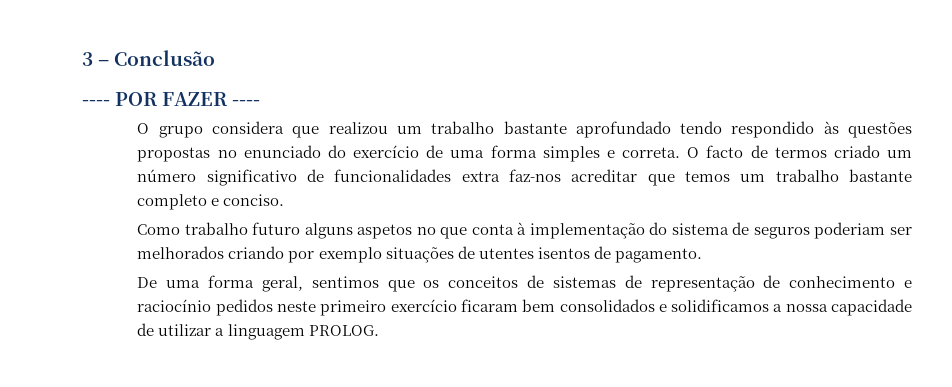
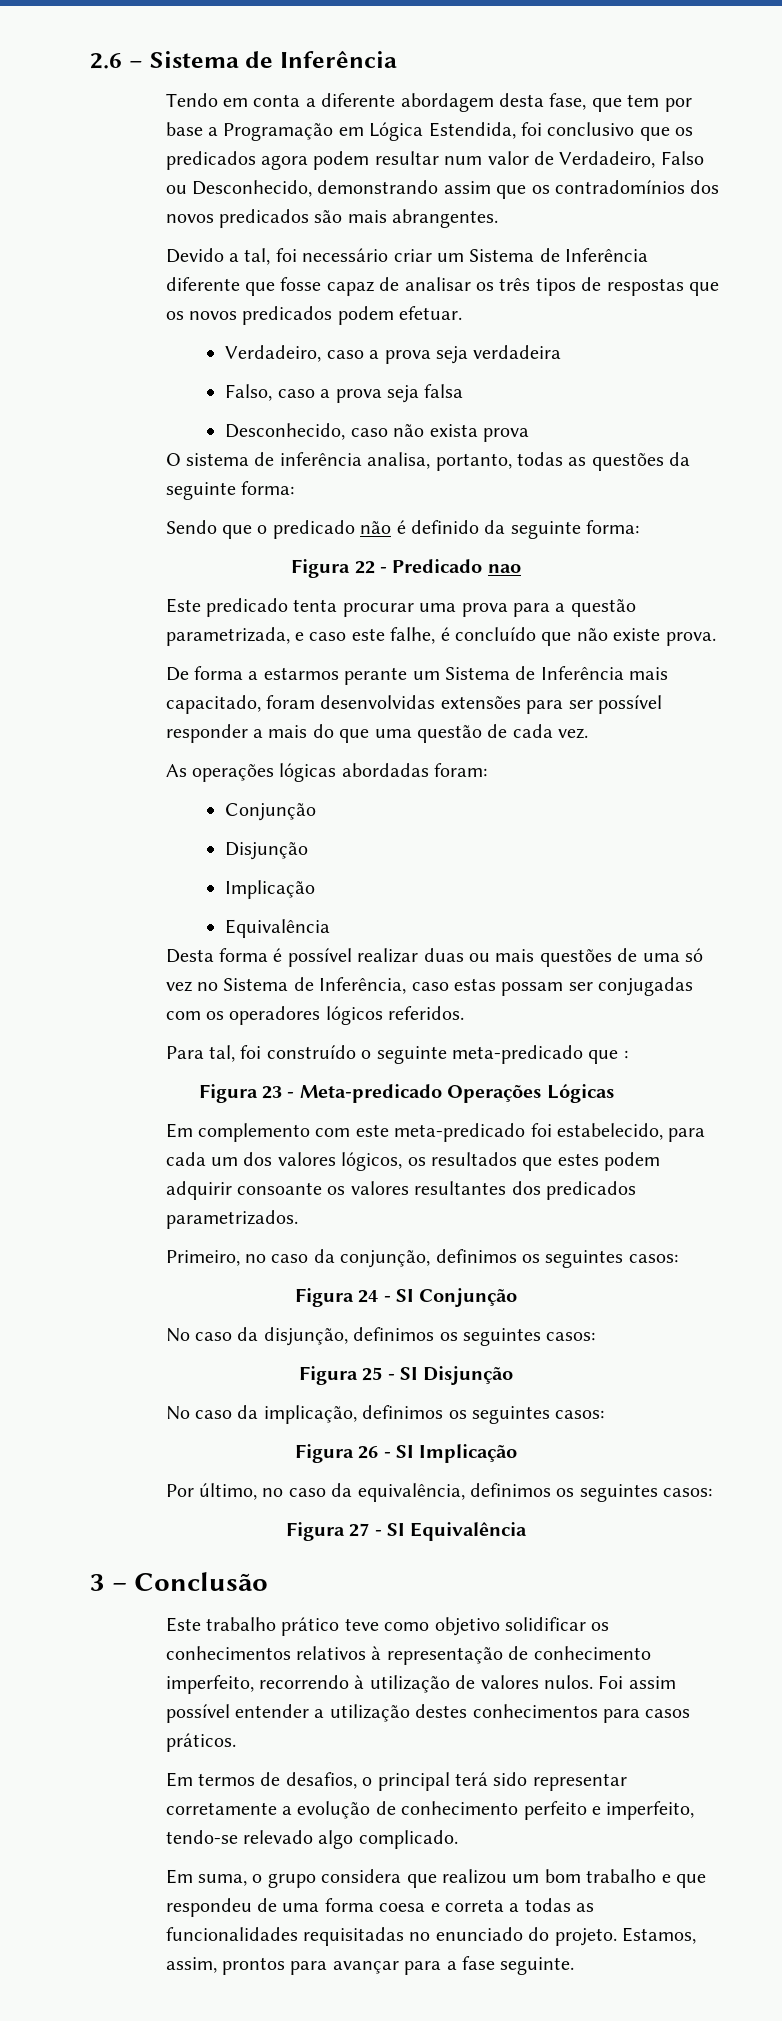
+ 2.6 – Sistema de Inferência
+ Tendo em conta a diferente abordagem desta fase, que tem por base a Programação em Lógica Estendida, foi conclusivo que os predicados agora podem resultar num valor de Verdadeiro, Falso ou Desconhecido, demonstrando assim que os contradomínios dos novos predicados são mais abrangentes.
+ Devido a tal, foi necessário criar um Sistema de Inferência diferente que fosse capaz de analisar os três tipos de respostas que os novos predicados podem efetuar.
+ Verdadeiro, caso a prova seja verdadeira
+ Falso, caso a prova seja falsa
+ Desconhecido, caso não exista prova
+ O sistema de inferência analisa, portanto, todas as questões da seguinte forma:
+ Sendo que o predicado não é definido da seguinte forma:
+ Figura 22 - Predicado nao
+ Este predicado tenta procurar uma prova para a questão parametrizada, e caso este falhe, é concluído que não existe prova.
+ De forma a estarmos perante um Sistema de Inferência mais capacitado, foram desenvolvidas extensões para ser possível responder a mais do que uma questão de cada vez.
+ As operações lógicas abordadas foram:
+ Conjunção
+ Disjunção
+ Implicação
+ Equivalência
+ Desta forma é possível realizar duas ou mais questões de uma só vez no Sistema de Inferência, caso estas possam ser conjugadas com os operadores lógicos referidos.
+ Para tal, foi construído o seguinte meta-predicado que :
+ Figura 23 - Meta-predicado Operações Lógicas
+ Em complemento com este meta-predicado foi estabelecido, para cada um dos valores lógicos, os resultados que estes podem adquirir consoante os valores resultantes dos predicados parametrizados.
+ Primeiro, no caso da conjunção, definimos os seguintes casos:
+ Figura 24 - SI Conjunção
+ No caso da disjunção, definimos os seguintes casos:
+ Figura 25 - SI Disjunção
+ No caso da implicação, definimos os seguintes casos:
+ Figura 26 - SI Implicação
+ Por último, no caso da equivalência, definimos os seguintes casos:
+ Figura 27 - SI Equivalência
  3 – Conclusão
- ---- POR FAZER ----
- O grupo considera que realizou um trabalho bastante aprofundado tendo respondido às questões propostas no enunciado do exercício de uma forma simples e correta. O facto de termos criado um número significativo de funcionalidades extra faz-nos acreditar que temos um trabalho bastante completo e conciso.
- Como trabalho futuro alguns aspetos no que conta à implementação do sistema de seguros poderiam ser melhorados criando por exemplo situações de utentes isentos de pagamento.
- De uma forma geral, sentimos que os conceitos de sistemas de representação de conhecimento e raciocínio pedidos neste primeiro exercício ficaram bem consolidados e solidificamos a nossa capacidade de utilizar a linguagem PROLOG.
+ Este trabalho prático teve como objetivo solidificar os conhecimentos relativos à representação de conhecimento imperfeito, recorrendo à utilização de valores nulos. Foi assim possível entender a utilização destes conhecimentos para casos práticos.
+ Em termos de desafios, o principal terá sido representar corretamente a evolução de conhecimento perfeito e imperfeito, tendo-se relevado algo complicado.
+ Em suma, o grupo considera que realizou um bom trabalho e que respondeu de uma forma coesa e correta a todas as funcionalidades requisitadas no enunciado do projeto. Estamos, assim, prontos para avançar para a fase seguinte.

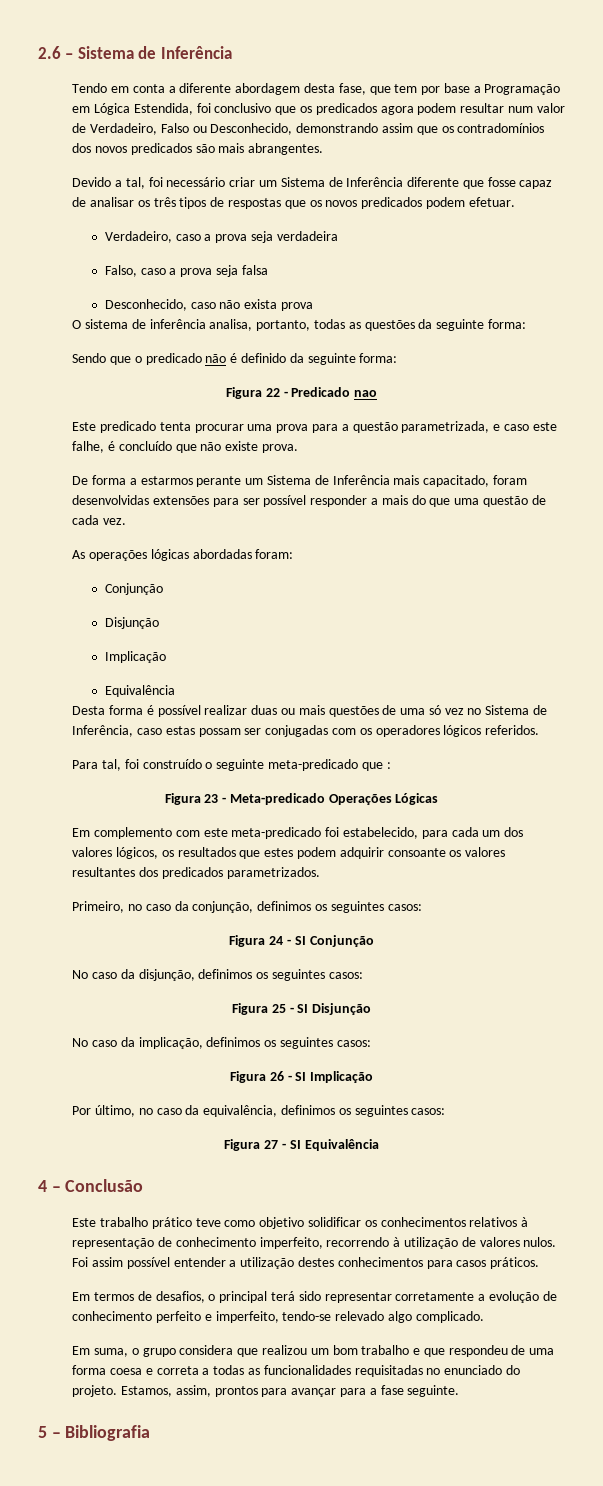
- 3 – Conclusão
+ 4 – Conclusão
+ 5 – Bibliografia

